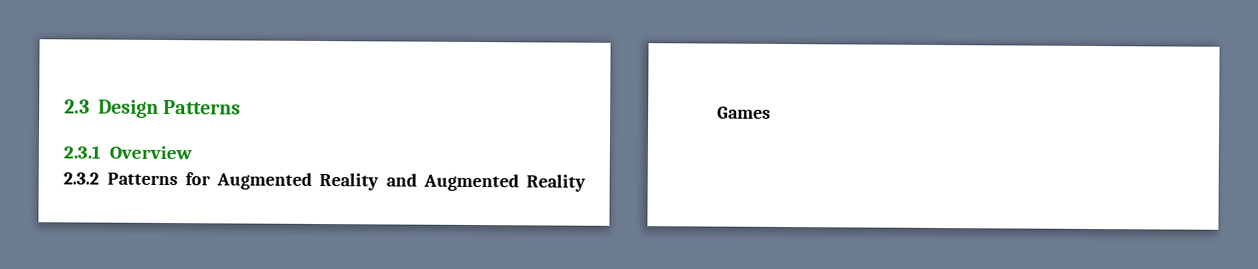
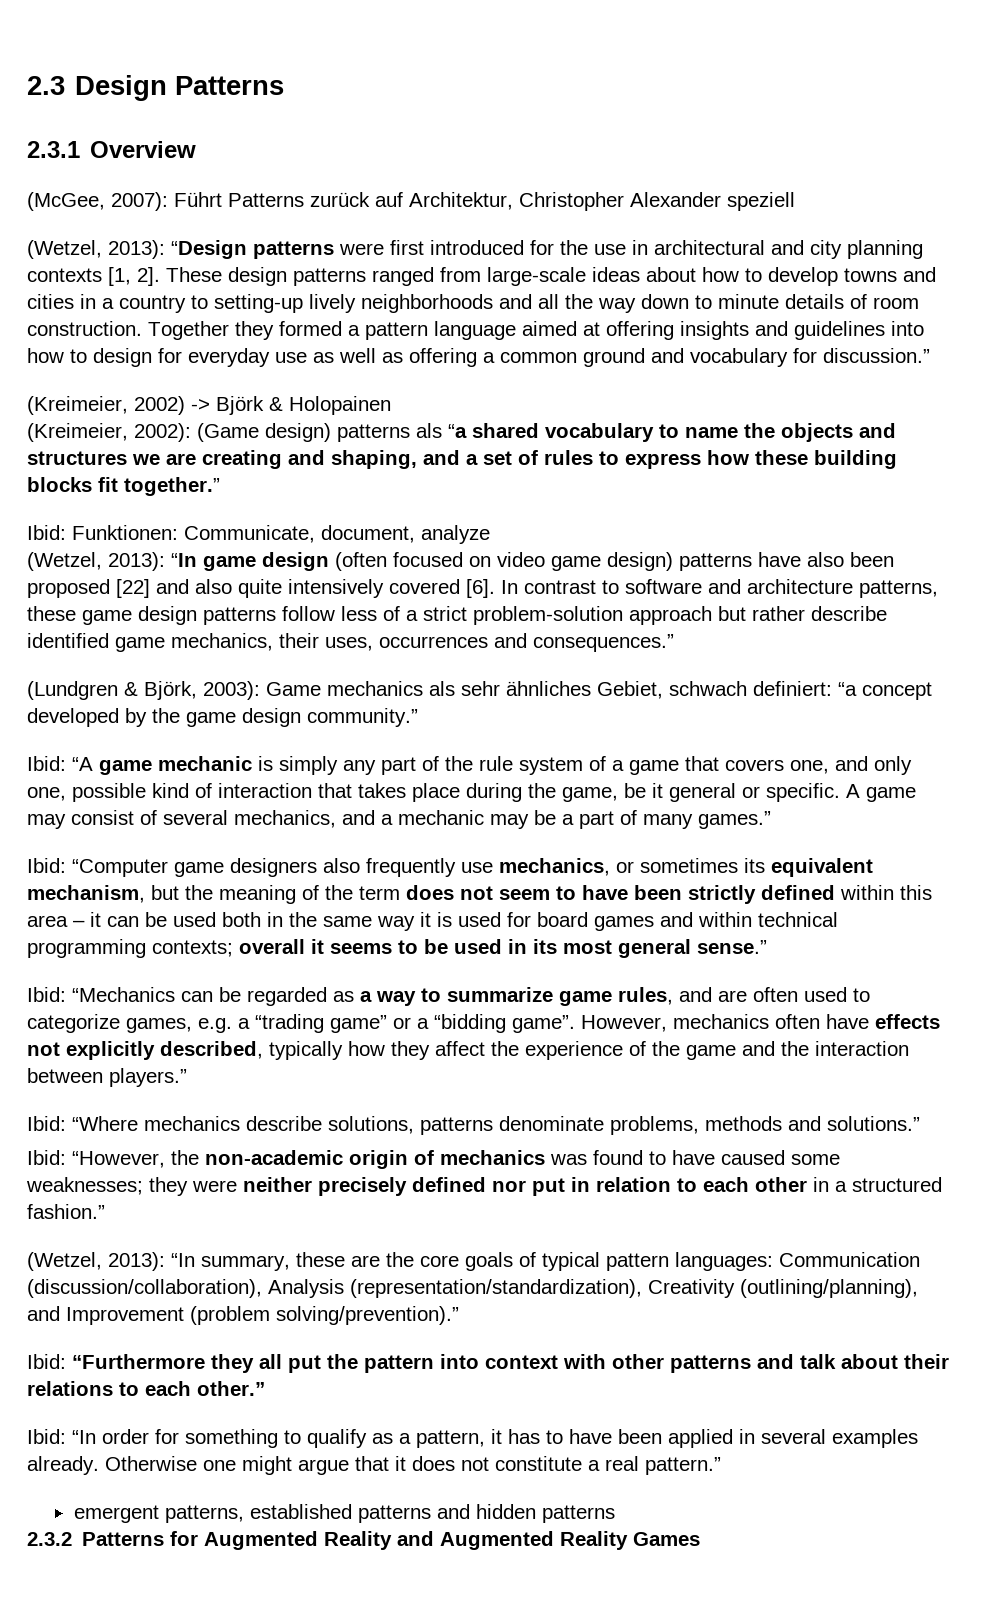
+ (McGee, 2007): Führt Patterns zurück auf Architektur, Christopher Alexander speziell
+ (Wetzel, 2013): “Design patterns were first introduced for the use in architectural and city planning contexts [1, 2]. These design patterns ranged from large-scale ideas about how to develop towns and cities in a country to setting-up lively neighborhoods and all the way down to minute details of room construction. Together they formed a pattern language aimed at offering insights and guidelines into how to design for everyday use as well as offering a common ground and vocabulary for discussion.”
+ (Kreimeier, 2002) -> Björk & Holopainen
+ (Kreimeier, 2002): (Game design) patterns als “a shared vocabulary to name the objects and structures we are creating and shaping, and a set of rules to express how these building blocks fit together.”
+ Ibid: Funktionen: Communicate, document, analyze
+ (Wetzel, 2013): “In game design (often focused on video game design) patterns have also been proposed [22] and also quite intensively covered [6]. In contrast to software and architecture patterns, these game design patterns follow less of a strict problem-solution approach but rather describe identified game mechanics, their uses, occurrences and consequences.”
+ (Lundgren & Björk, 2003): Game mechanics als sehr ähnliches Gebiet, schwach definiert: “a concept developed by the game design community.”
+ Ibid: “A game mechanic is simply any part of the rule system of a game that covers one, and only one, possible kind of interaction that takes place during the game, be it general or specific. A game may consist of several mechanics, and a mechanic may be a part of many games.”
+ Ibid: “Computer game designers also frequently use mechanics, or sometimes its equivalent mechanism, but the meaning of the term does not seem to have been strictly defined within this area – it can be used both in the same way it is used for board games and within technical programming contexts; overall it seems to be used in its most general sense.”
+ Ibid: “Mechanics can be regarded as a way to summarize game rules, and are often used to categorize games, e.g. a “trading game” or a “bidding game”. However, mechanics often have effects not explicitly described, typically how they affect the experience of the game and the interaction between players.”
+ Ibid: “Where mechanics describe solutions, patterns denominate problems, methods and solutions.”
+ Ibid: “However, the non-academic origin of mechanics was found to have caused some weaknesses; they were neither precisely defined nor put in relation to each other in a structured fashion.”
+ (Wetzel, 2013): “In summary, these are the core goals of typical pattern languages: Communication (discussion/collaboration), Analysis (representation/standardization), Creativity (outlining/planning), and Improvement (problem solving/prevention).”
+ Ibid: “Furthermore they all put the pattern into context with other patterns and talk about their relations to each other.”
+ Ibid: “In order for something to qualify as a pattern, it has to have been applied in several examples already. Otherwise one might argue that it does not constitute a real pattern.”
+ emergent patterns, established patterns and hidden patterns

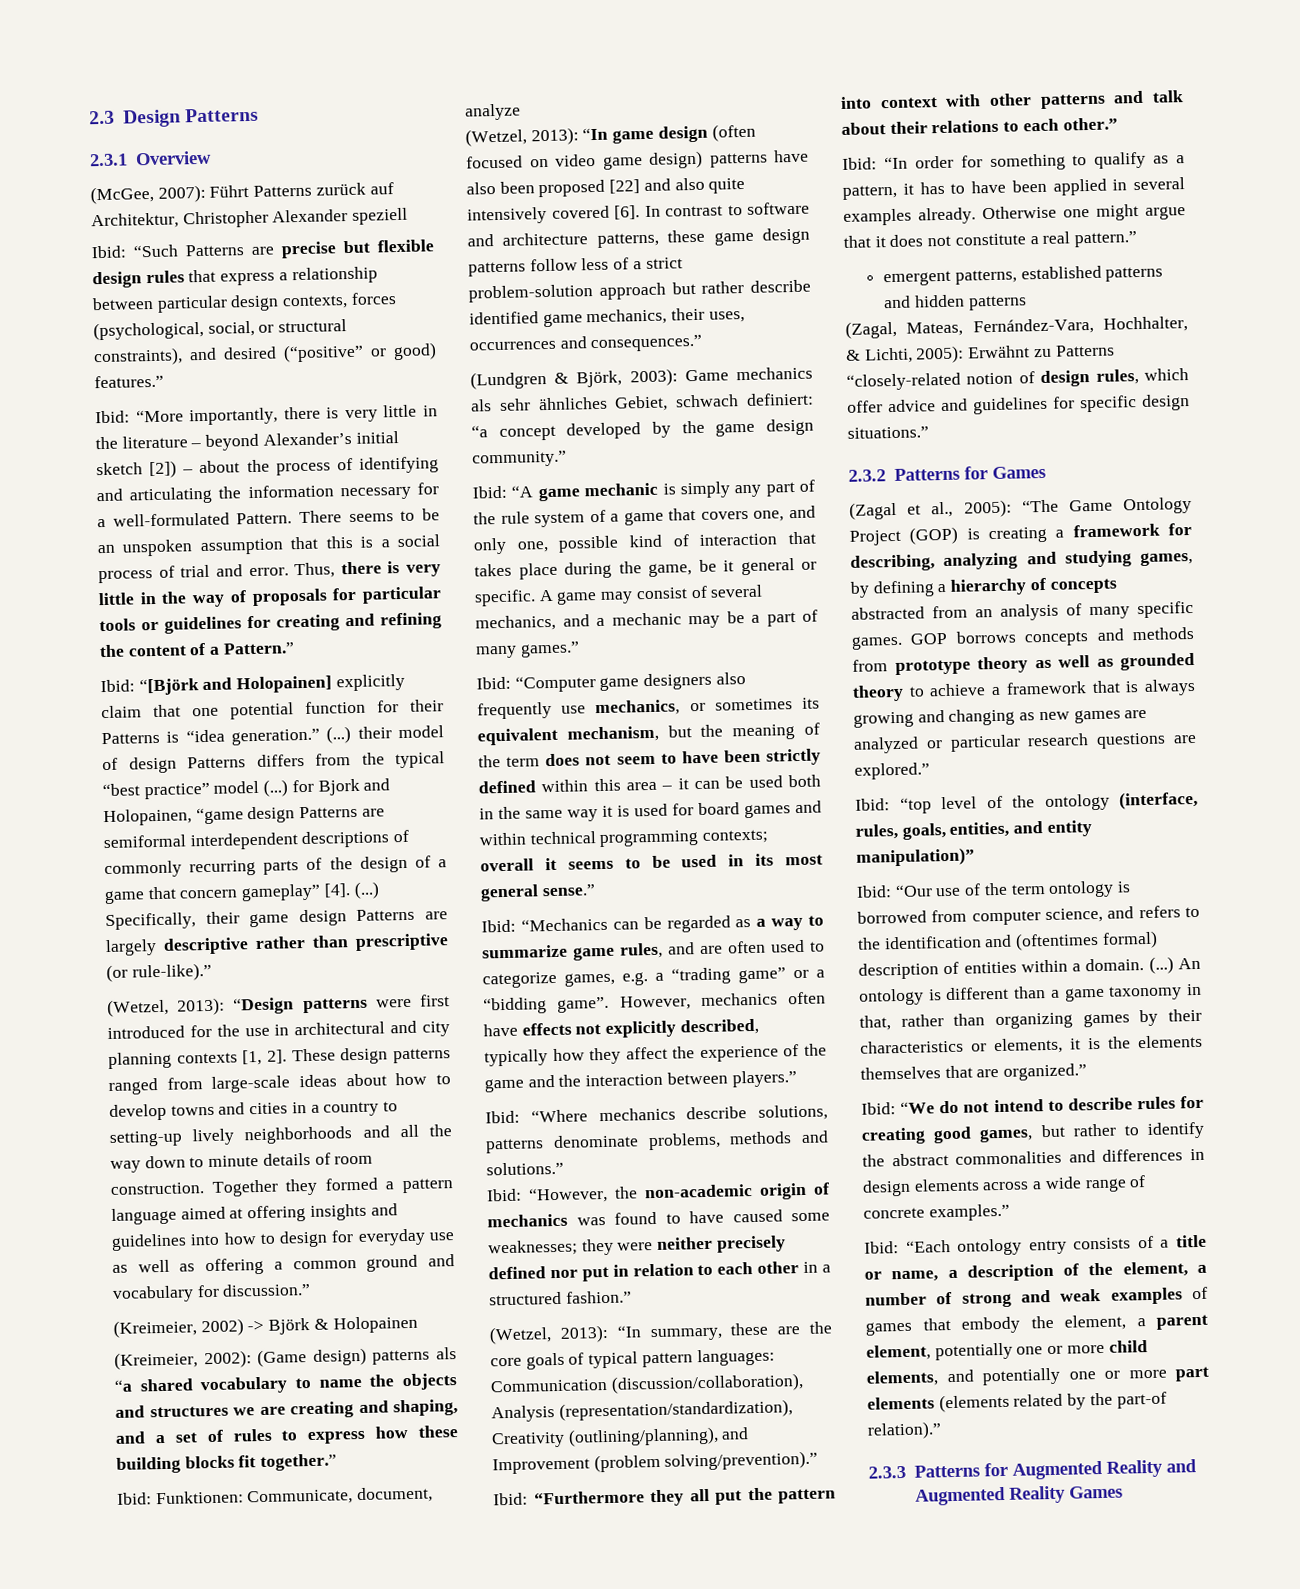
+ Ibid: “Such Patterns are precise but flexible design rules that express a relationship between particular design contexts, forces (psychological, social, or structural constraints), and desired (“positive” or good) features.”
+ Ibid: “More importantly, there is very little in the literature – beyond Alexander’s initial sketch [2]) – about the process of identifying and articulating the information necessary for a well-formulated Pattern. There seems to be an unspoken assumption that this is a social process of trial and error. Thus, there is very little in the way of proposals for particular tools or guidelines for creating and refining the content of a Pattern.”
+ Ibid: “[Björk and Holopainen] explicitly claim that one potential function for their Patterns is “idea generation.” (...) their model of design Patterns differs from the typical “best practice” model (...) for Bjork and Holopainen, “game design Patterns are semiformal interdependent descriptions of commonly recurring parts of the design of a game that concern gameplay” [4]. (...) Specifically, their game design Patterns are largely descriptive rather than prescriptive (or rule-like).”
- 2.3.2 Patterns for Augmented Reality and Augmented Reality Games
+ (Zagal, Mateas, Fernández-Vara, Hochhalter, & Lichti, 2005): Erwähnt zu Patterns “closely-related notion of design rules, which offer advice and guidelines for specific design situations.”
+ 2.3.2 Patterns for Games
+ (Zagal et al., 2005): “The Game Ontology Project (GOP) is creating a framework for describing, analyzing and studying games, by defining a hierarchy of concepts abstracted from an analysis of many specific games. GOP borrows concepts and methods from prototype theory as well as grounded theory to achieve a framework that is always growing and changing as new games are analyzed or particular research questions are explored.”
+ Ibid: “top level of the ontology (interface, rules, goals, entities, and entity manipulation)”
+ Ibid: “Our use of the term ontology is borrowed from computer science, and refers to the identification and (oftentimes formal) description of entities within a domain. (...) An ontology is different than a game taxonomy in that, rather than organizing games by their characteristics or elements, it is the elements themselves that are organized.”
+ Ibid: “We do not intend to describe rules for creating good games, but rather to identify the abstract commonalities and differences in design elements across a wide range of concrete examples.”
+ Ibid: “Each ontology entry consists of a title or name, a description of the element, a number of strong and weak examples of games that embody the element, a parent element, potentially one or more child elements, and potentially one or more part elements (elements related by the part-of relation).”
+ 2.3.3 Patterns for Augmented Reality and Augmented Reality Games

